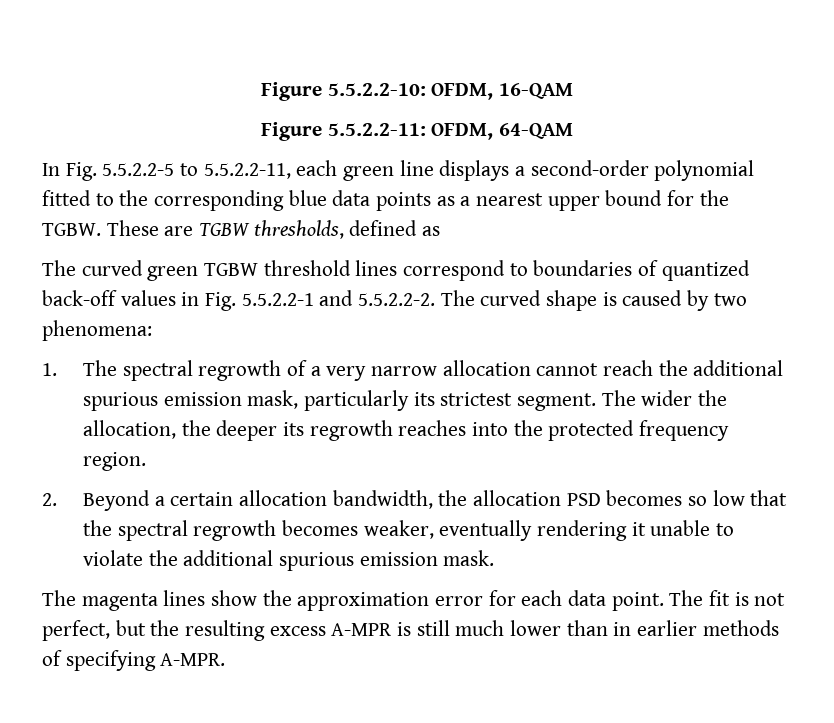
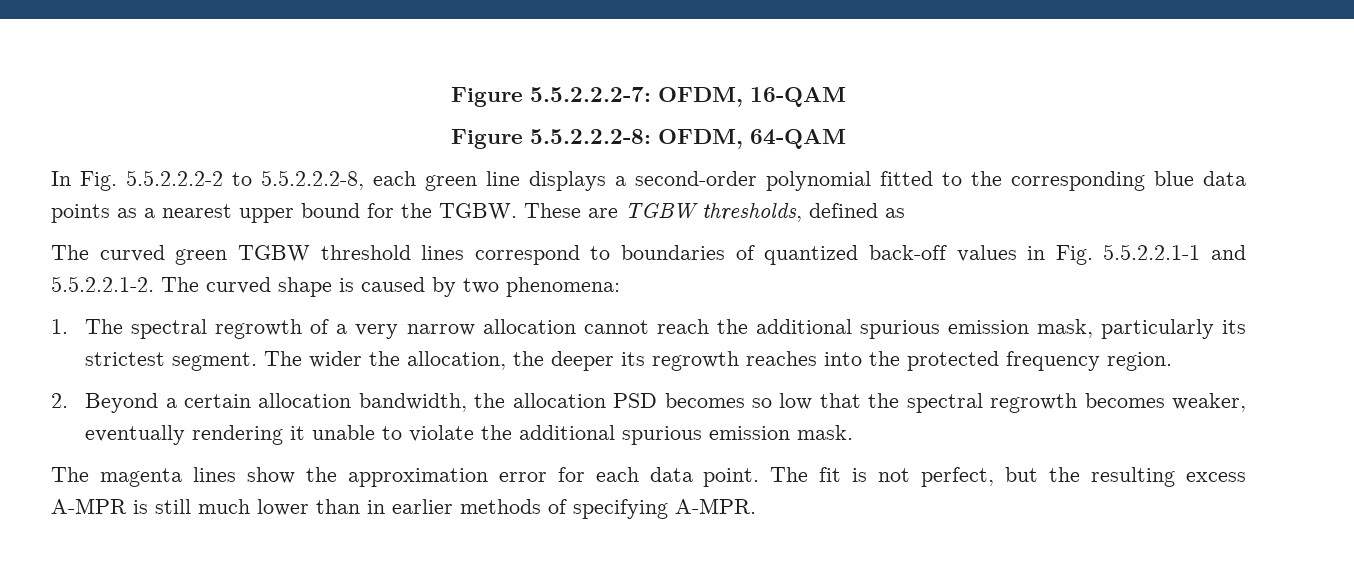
- Figure 5.5.2.2-10: OFDM, 16-QAM
+ Figure 5.5.2.2.2-7: OFDM, 16-QAM
- Figure 5.5.2.2-11: OFDM, 64-QAM
+ Figure 5.5.2.2.2-8: OFDM, 64-QAM
- In Fig. 5.5.2.2-5 to 5.5.2.2-11, each green line displays a second-order polynomial fitted to the corresponding blue data points as a nearest upper bound for the TGBW.
+ In Fig. 5.5.2.2.2-2 to 5.5.2.2.2-8, each green line displays a second-order polynomial fitted to the corresponding blue data points as a nearest upper bound for the TGBW.
- The curved green TGBW threshold lines correspond to boundaries of quantized back-off values in Fig. 5.5.2.2-1 and 5.5.2.2-2. The curved shape is caused by two phenomena:
+ The curved green TGBW threshold lines correspond to boundaries of quantized back-off values in Fig. 5.5.2.2.1-1 and 5.5.2.2.1-2. The curved shape is caused by two phenomena:

